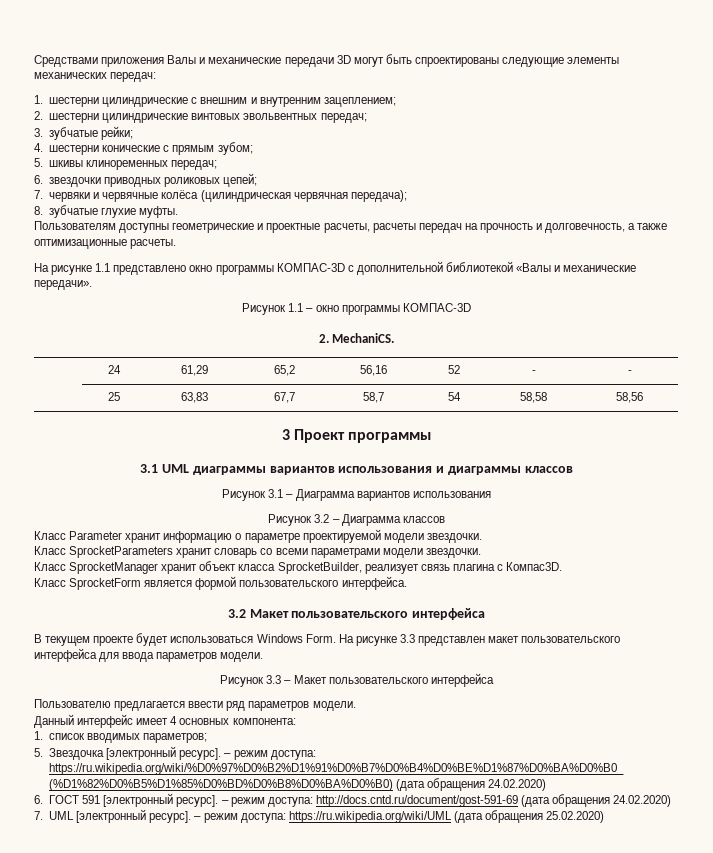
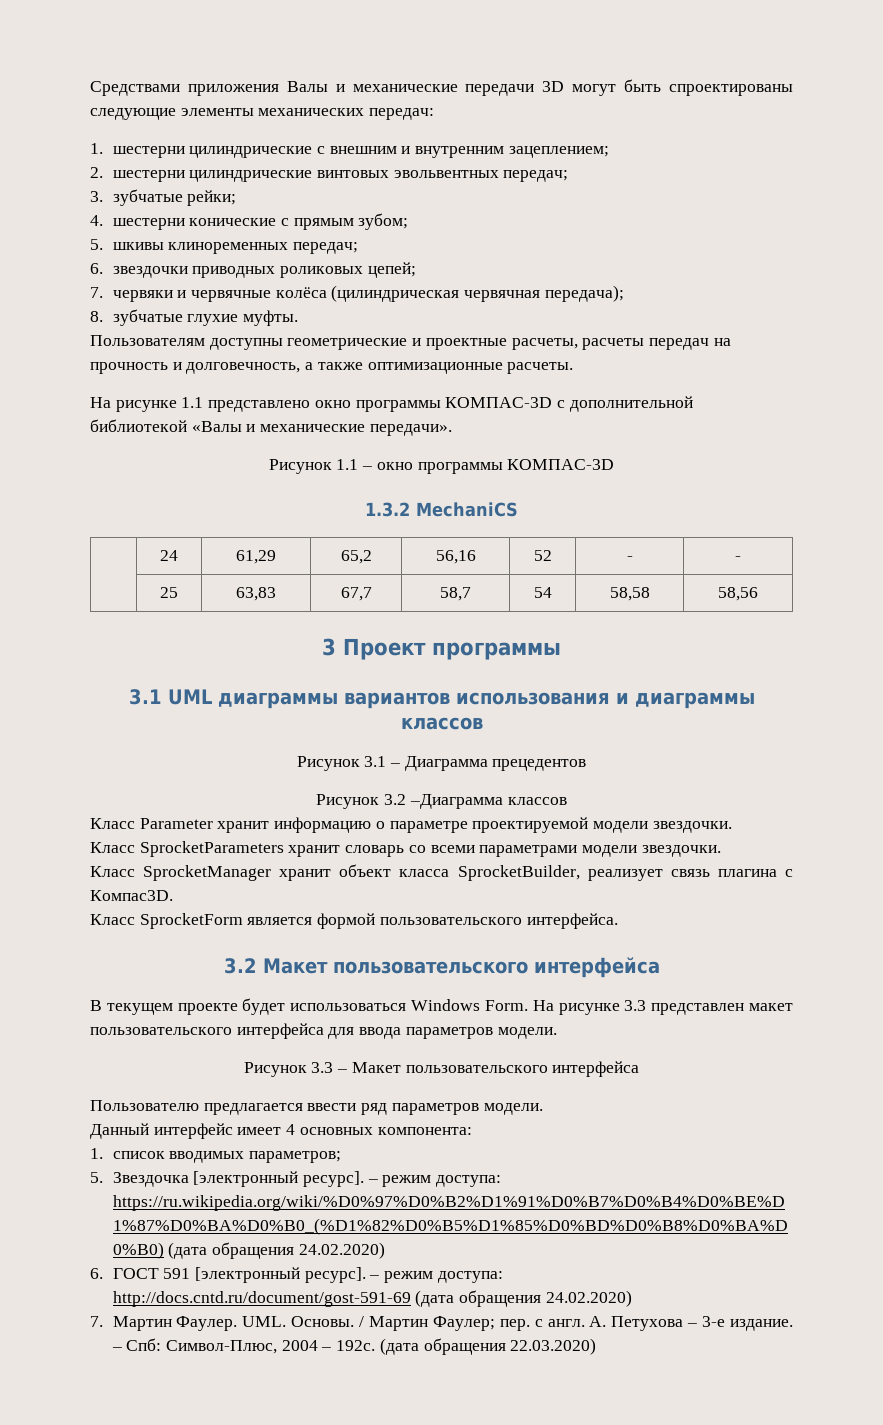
- 2. MechaniCS.
+ 1.3.2 MechaniCS
- Рисунок 3.1 – Диаграмма вариантов использования
+ Рисунок 3.1 – Диаграмма прецедентов
- Рисунок 3.2 – Диаграмма классов
+ Рисунок 3.2 –Диаграмма классов
- 7. UML [электронный ресурс]. – режим доступа: https://ru.wikipedia.org/wiki/UML (дата обращения 25.02.2020)
+ 7. Мартин Фаулер. UML. Основы. / Мартин Фаулер; пер. с англ. А. Петухова – 3-е издание. – Спб: Символ-Плюс, 2004 – 192с. (дата обращения 22.03.2020)

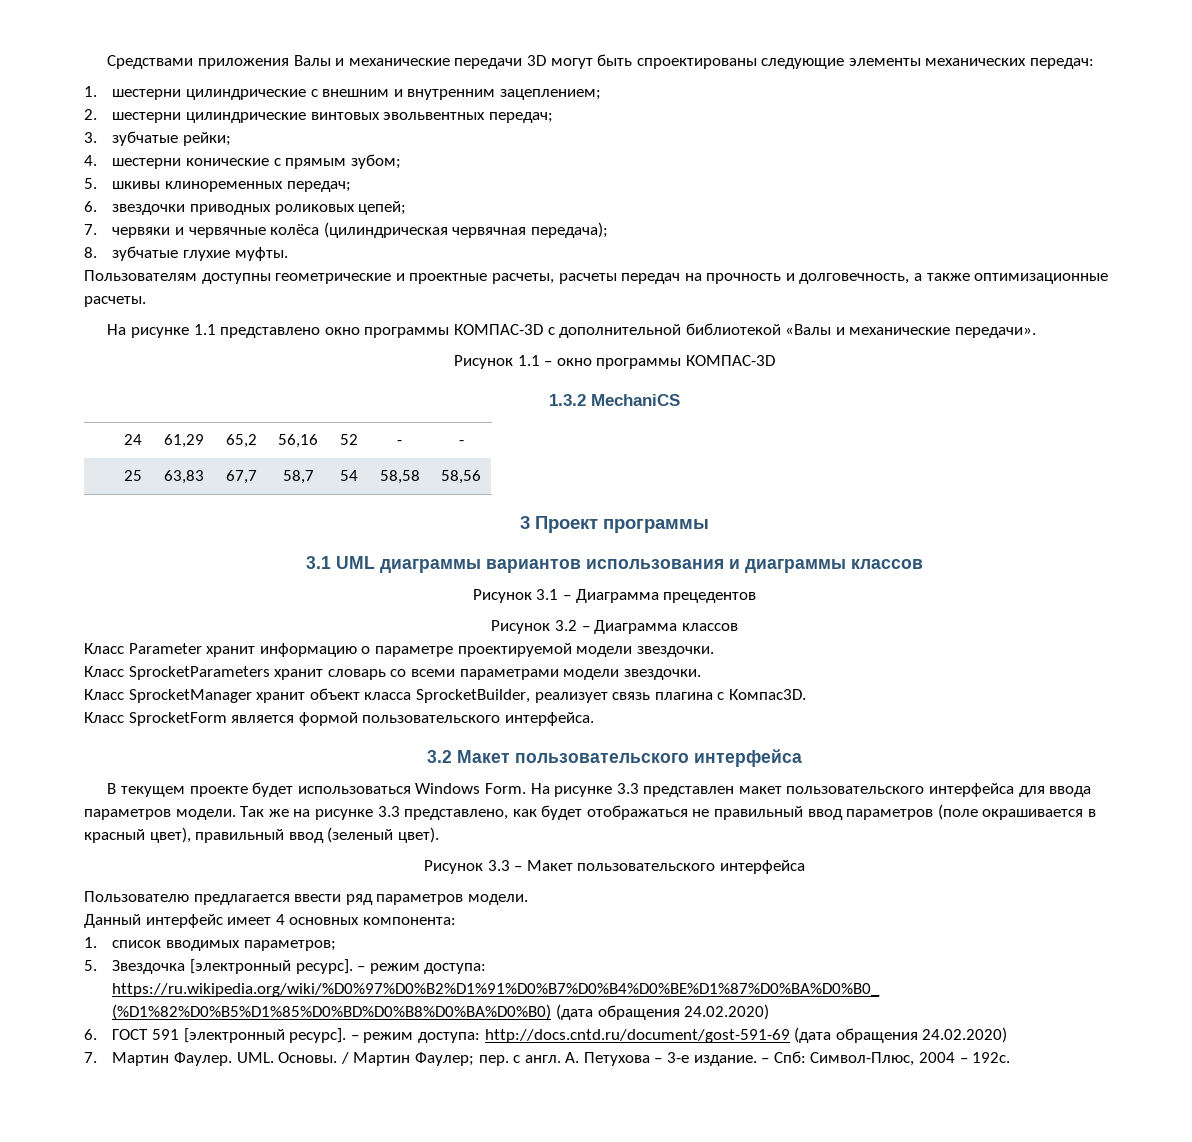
- Рисунок 3.2 –Диаграмма классов
+ Рисунок 3.2 – Диаграмма классов
+ Так же на рисунке 3.3 представлено, как будет отображаться не правильный ввод параметров (поле окрашивается в красный цвет), правильный ввод (зеленый цвет).
- (дата обращения 22.03.2020)

